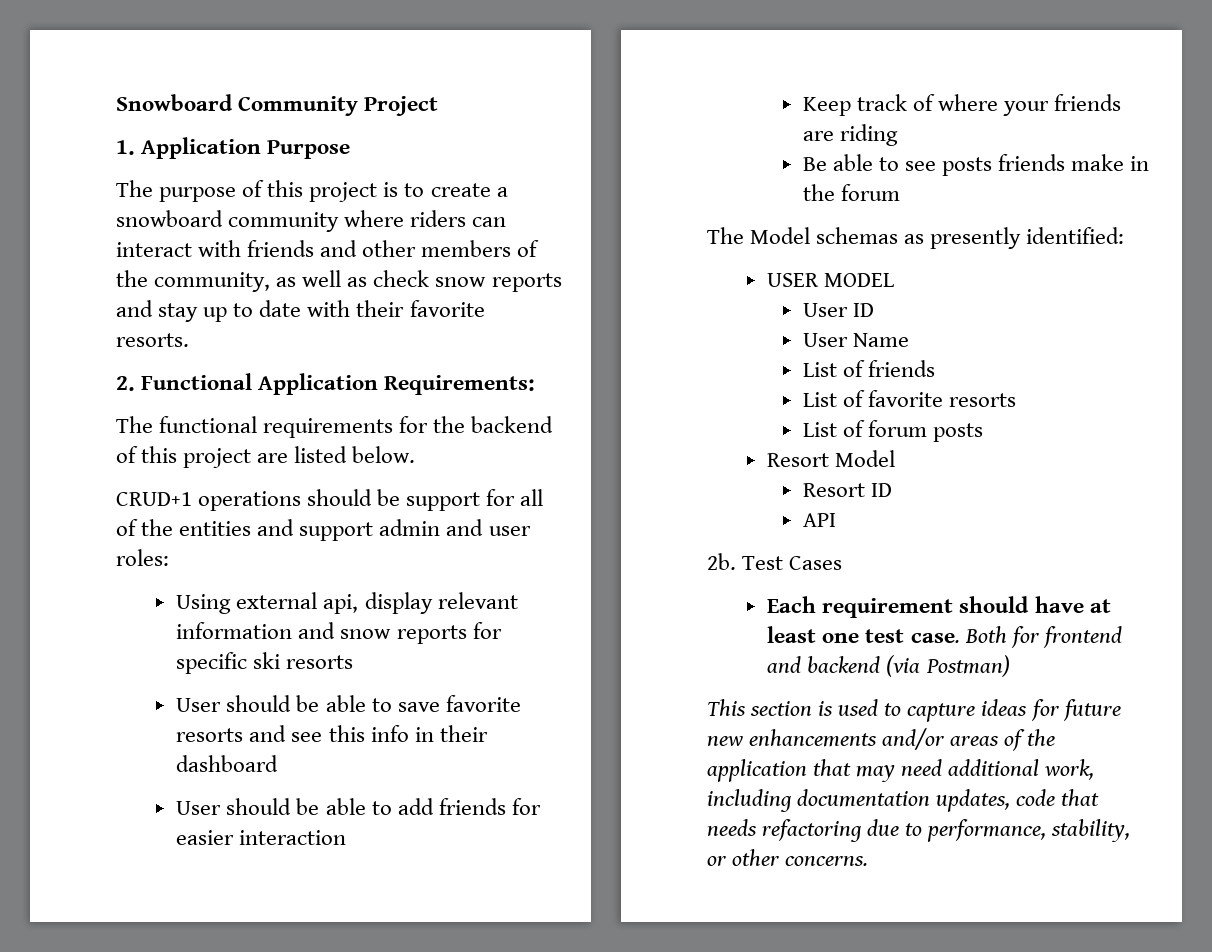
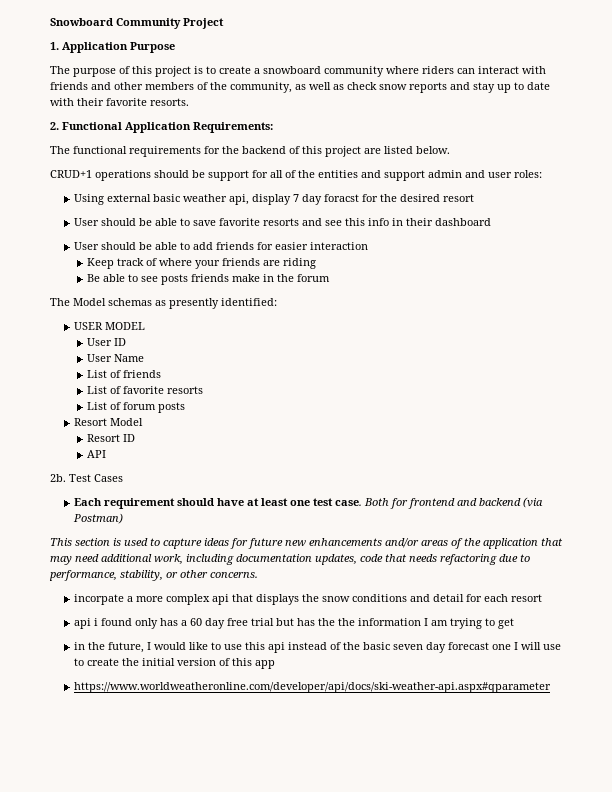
- Using external api, display relevant information and snow reports for specific ski resorts
+ Using external basic weather api, display 7 day foracst for the desired resort
+ incorpate a more complex api that displays the snow conditions and detail for each resort
+ api i found only has a 60 day free trial but has the the information I am trying to get
+ in the future, I would like to use this api instead of the basic seven day forecast one I will use to create the initial version of this app
+ https://www.worldweatheronline.com/developer/api/docs/ski-weather-api.aspx#qparameter

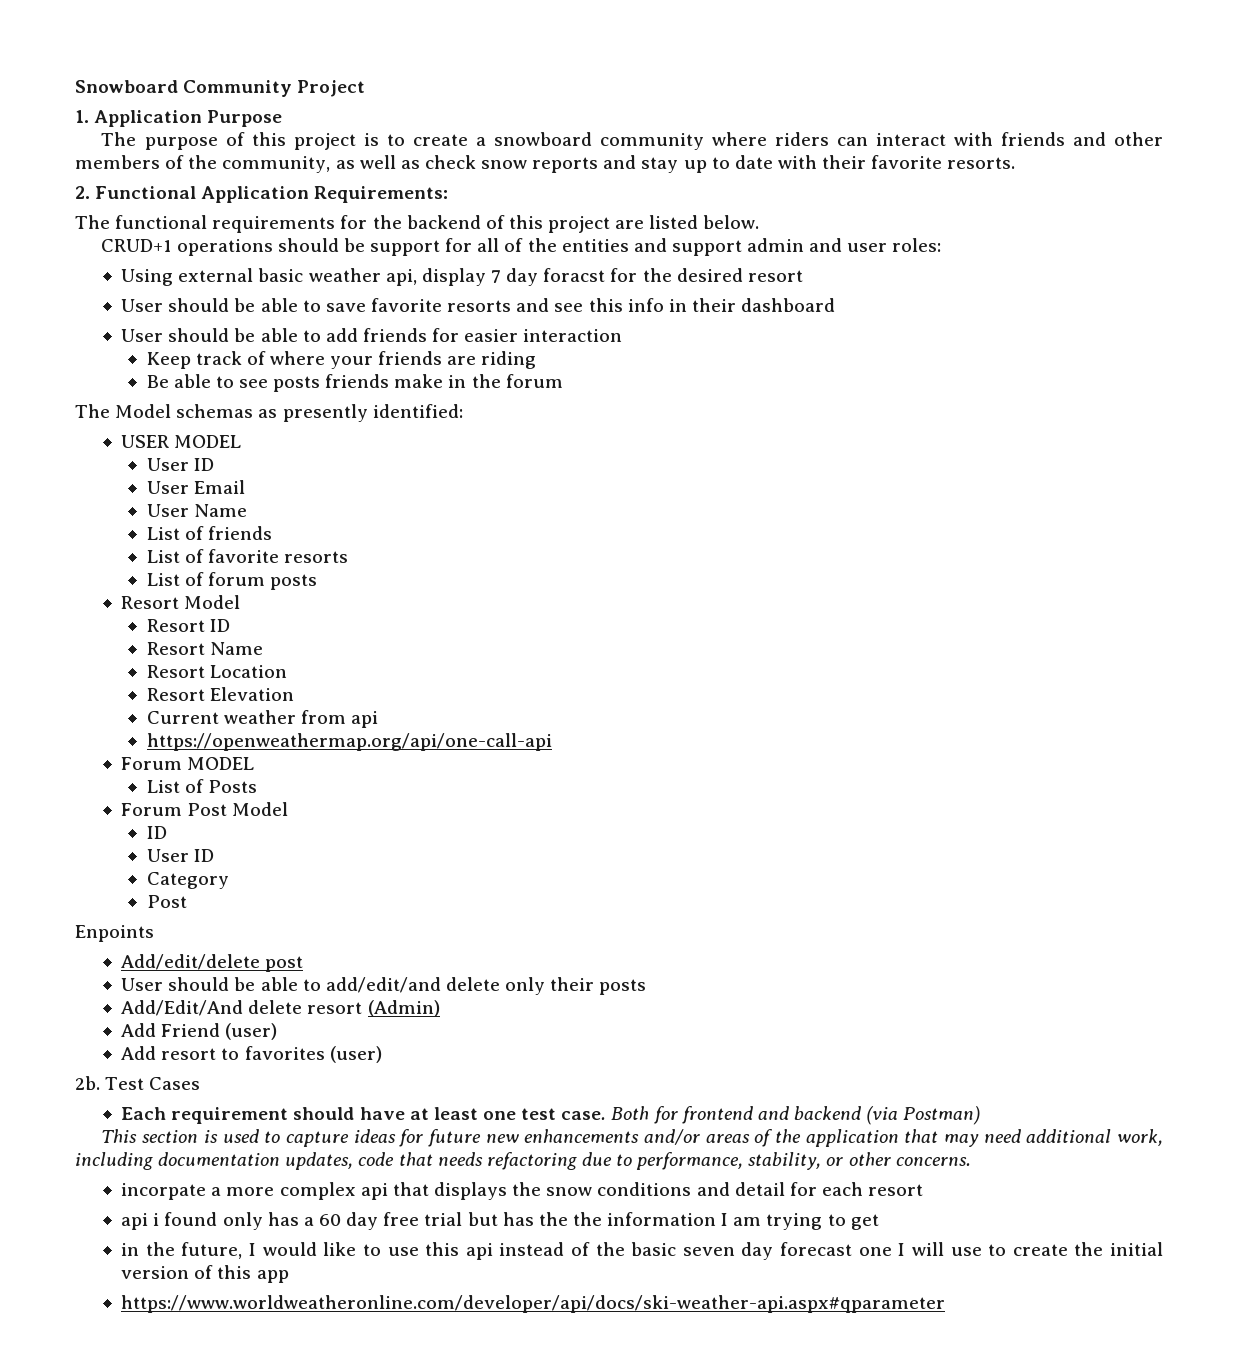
+ User Email
- API
+ Resort Name
+ Resort Location
+ Resort Elevation
+ Current weather from api
+ https://openweathermap.org/api/one-call-api
+ Forum MODEL
+ List of Posts
+ Forum Post Model
+ ID
+ User ID
+ Category
+ Post
+ Enpoints
+ Add/edit/delete post
+ User should be able to add/edit/and delete only their posts
+ Add/Edit/And delete resort (Admin)
+ Add Friend (user)
+ Add resort to favorites (user)

